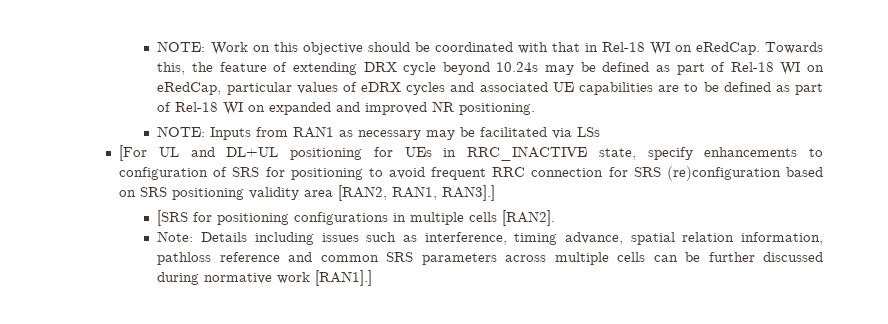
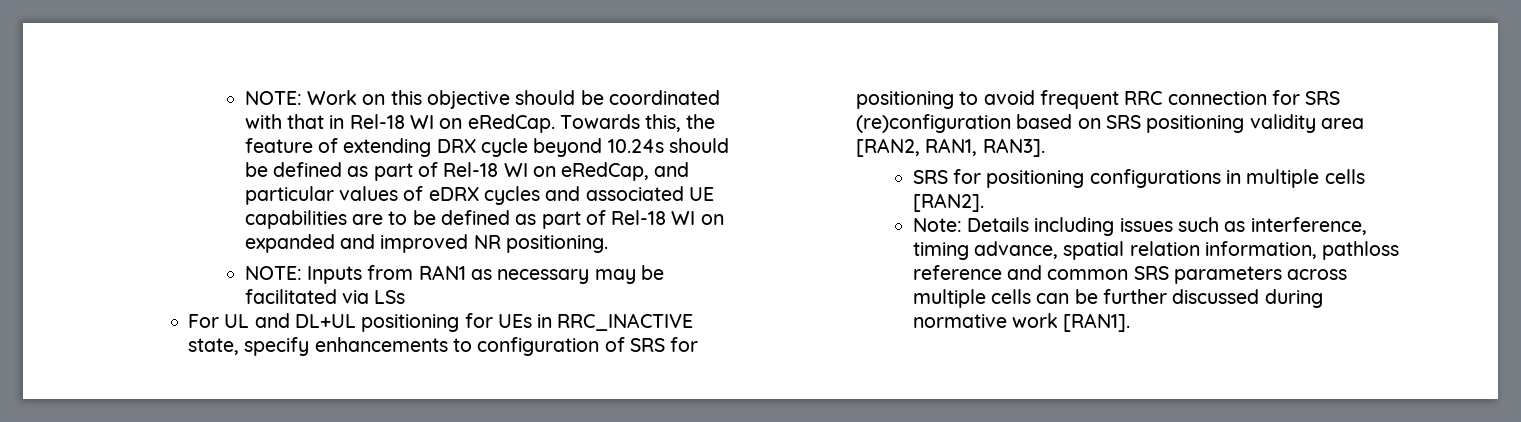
- Towards this, the feature of extending DRX cycle beyond 10.24s may be defined as part of Rel-18 WI on eRedCap, particular values of eDRX cycles and associated UE capabilities are to be defined as part of Rel-18 WI on expanded and improved NR positioning.
+ Towards this, the feature of extending DRX cycle beyond 10.24s should be defined as part of Rel-18 WI on eRedCap, and particular values of eDRX cycles and associated UE capabilities are to be defined as part of Rel-18 WI on expanded and improved NR positioning.
- [For UL and DL+UL positioning for UEs in RRC_INACTIVE state, specify enhancements to configuration of SRS for positioning to avoid frequent RRC connection for SRS (re)configuration based on SRS positioning validity area [RAN2, RAN1, RAN3].]
- [SRS for positioning configurations in multiple cells [RAN2].
+ For UL and DL+UL positioning for UEs in RRC_INACTIVE state, specify enhancements to configuration of SRS for positioning to avoid frequent RRC connection for SRS (re)configuration based on SRS positioning validity area [RAN2, RAN1, RAN3].
+ SRS for positioning configurations in multiple cells [RAN2].
- Note: Details including issues such as interference, timing advance, spatial relation information, pathloss reference and common SRS parameters across multiple cells can be further discussed during normative work [RAN1].]
+ Note: Details including issues such as interference, timing advance, spatial relation information, pathloss reference and common SRS parameters across multiple cells can be further discussed during normative work [RAN1].

